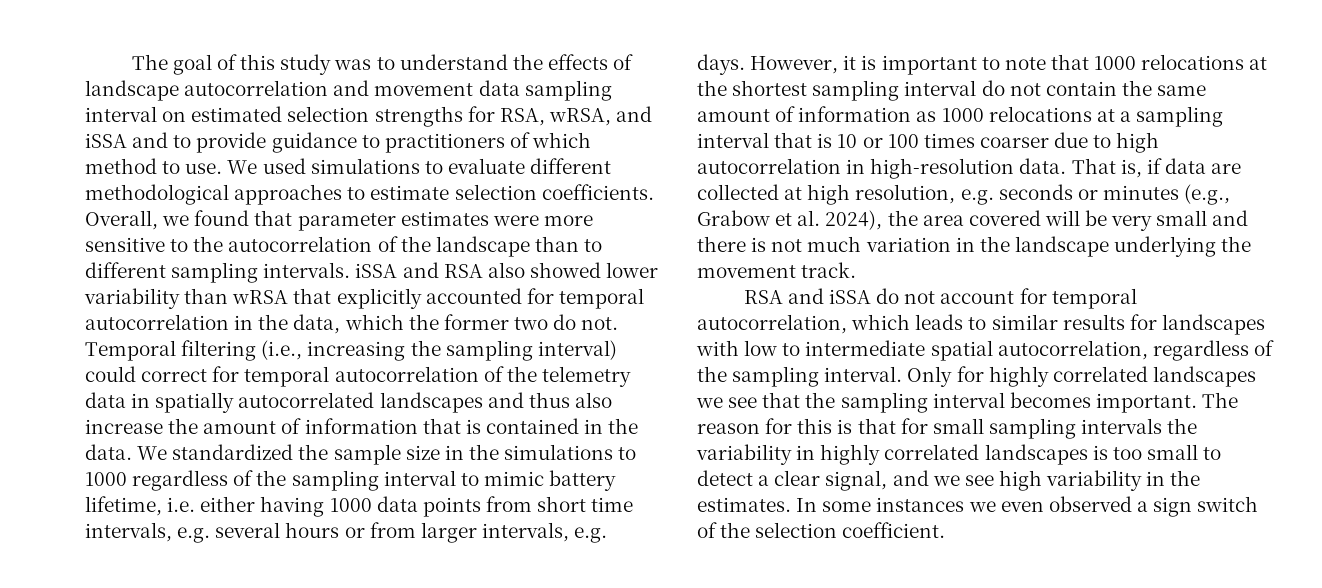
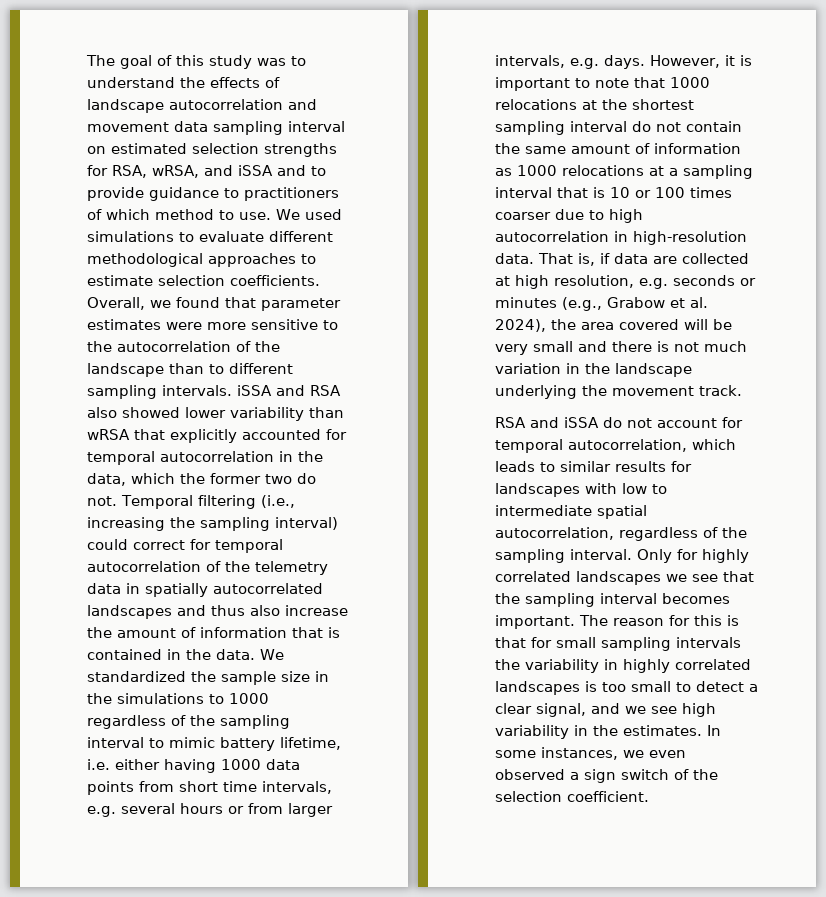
- In some instances we even observed a sign switch of the selection coefficient.
+ In some instances, we even observed a sign switch of the selection coefficient.

